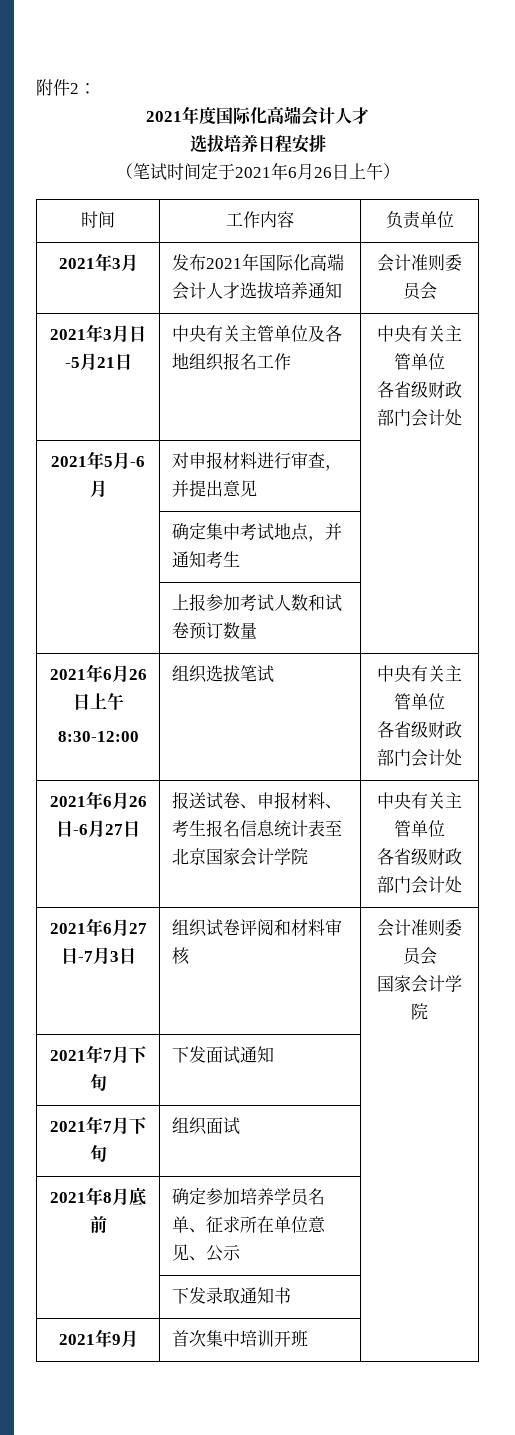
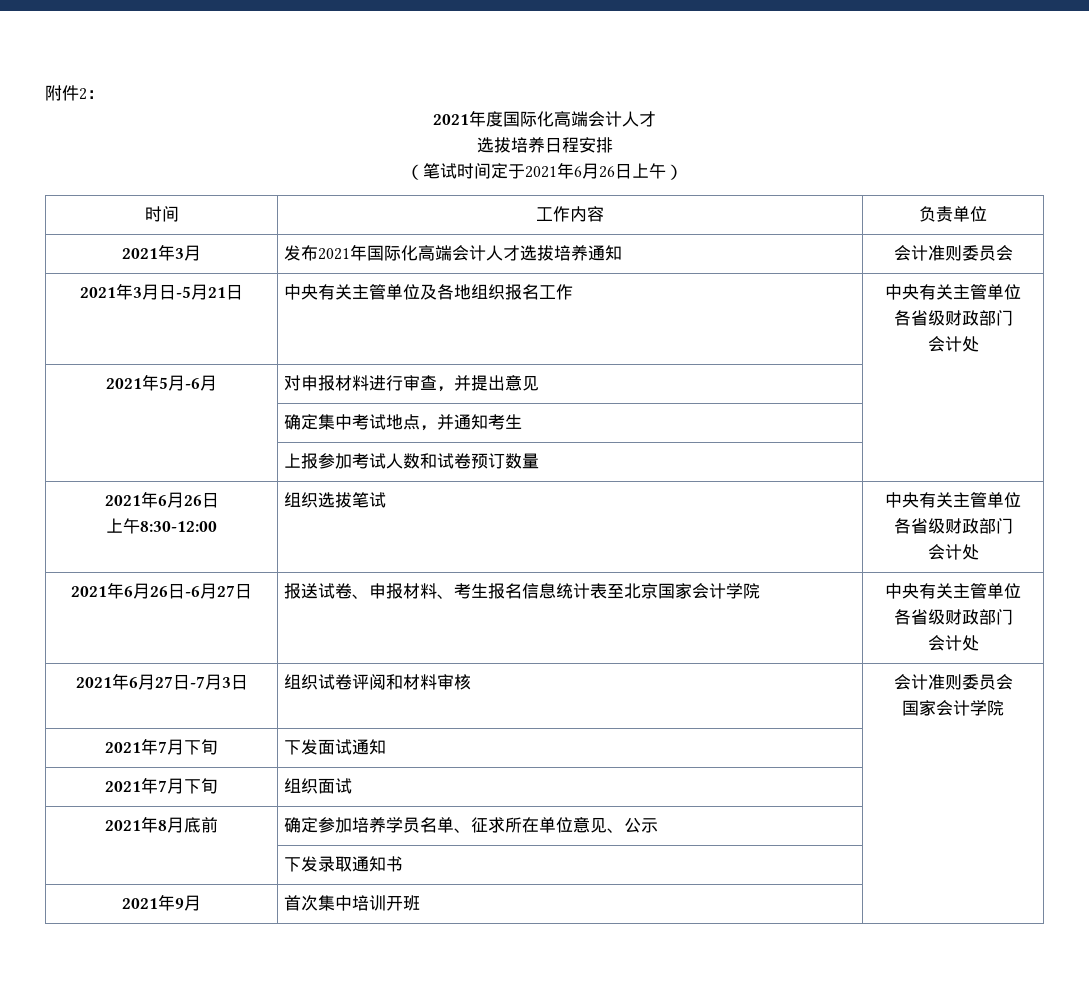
  2021年3月日-5月21日 | 中央有关主管单位及各地组织报名工作 | 中央有关主管单位
- 各省级财政部门会计处
+ 各省级财政部门
+ 会计处
  | 上报参加考试人数和试卷预订数量 |
- 2021年6月26日上午
- 8:30-12:00 | 组织选拔笔试 | 中央有关主管单位
- 各省级财政部门会计处
+ 2021年6月26日
+ 上午8:30-12:00 | 组织选拔笔试 | 中央有关主管单位
+ 各省级财政部门
+ 会计处
  2021年6月26日-6月27日 | 报送试卷、申报材料、考生报名信息统计表至北京国家会计学院 | 中央有关主管单位
- 各省级财政部门会计处
+ 各省级财政部门
+ 会计处

